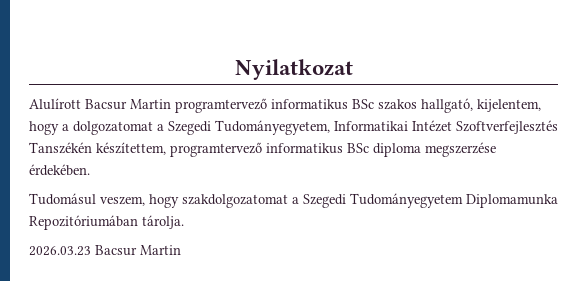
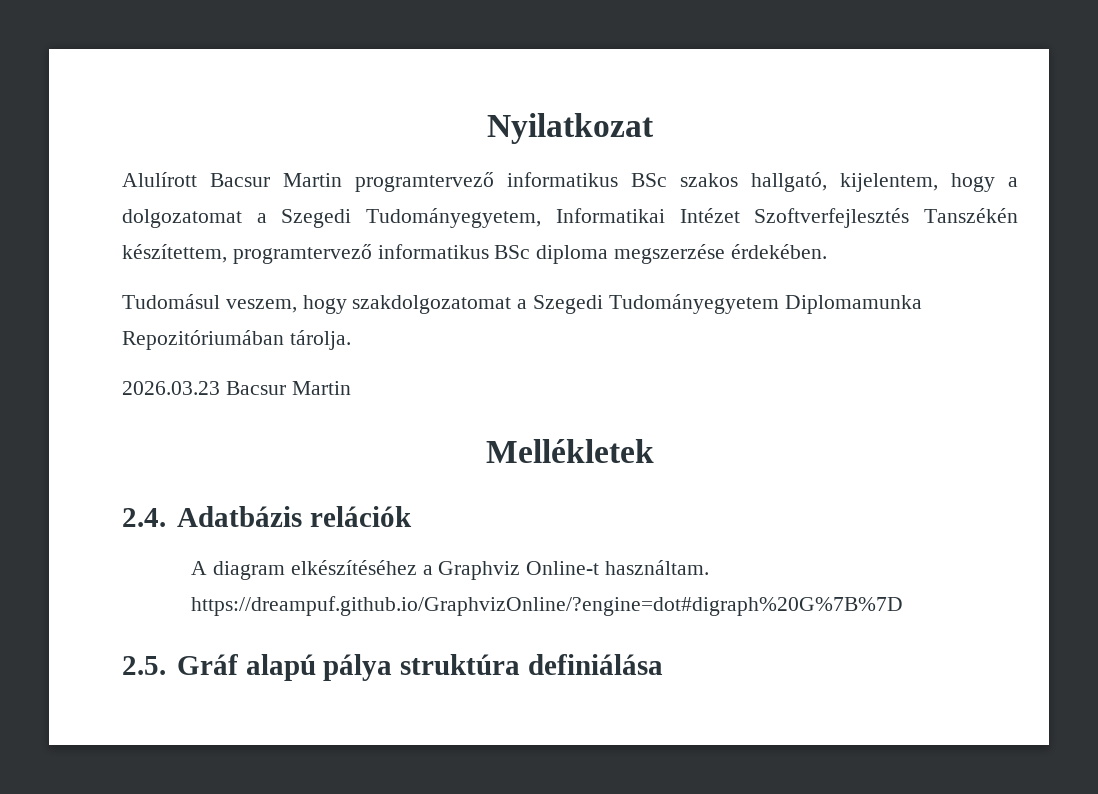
+ Mellékletek
+ 2.4. Adatbázis relációk
+ A diagram elkészítéséhez a Graphviz Online-t használtam. https://dreampuf.github.io/GraphvizOnline/?engine=dot#digraph%20G%7B%7D
+ 2.5. Gráf alapú pálya struktúra definiálása

